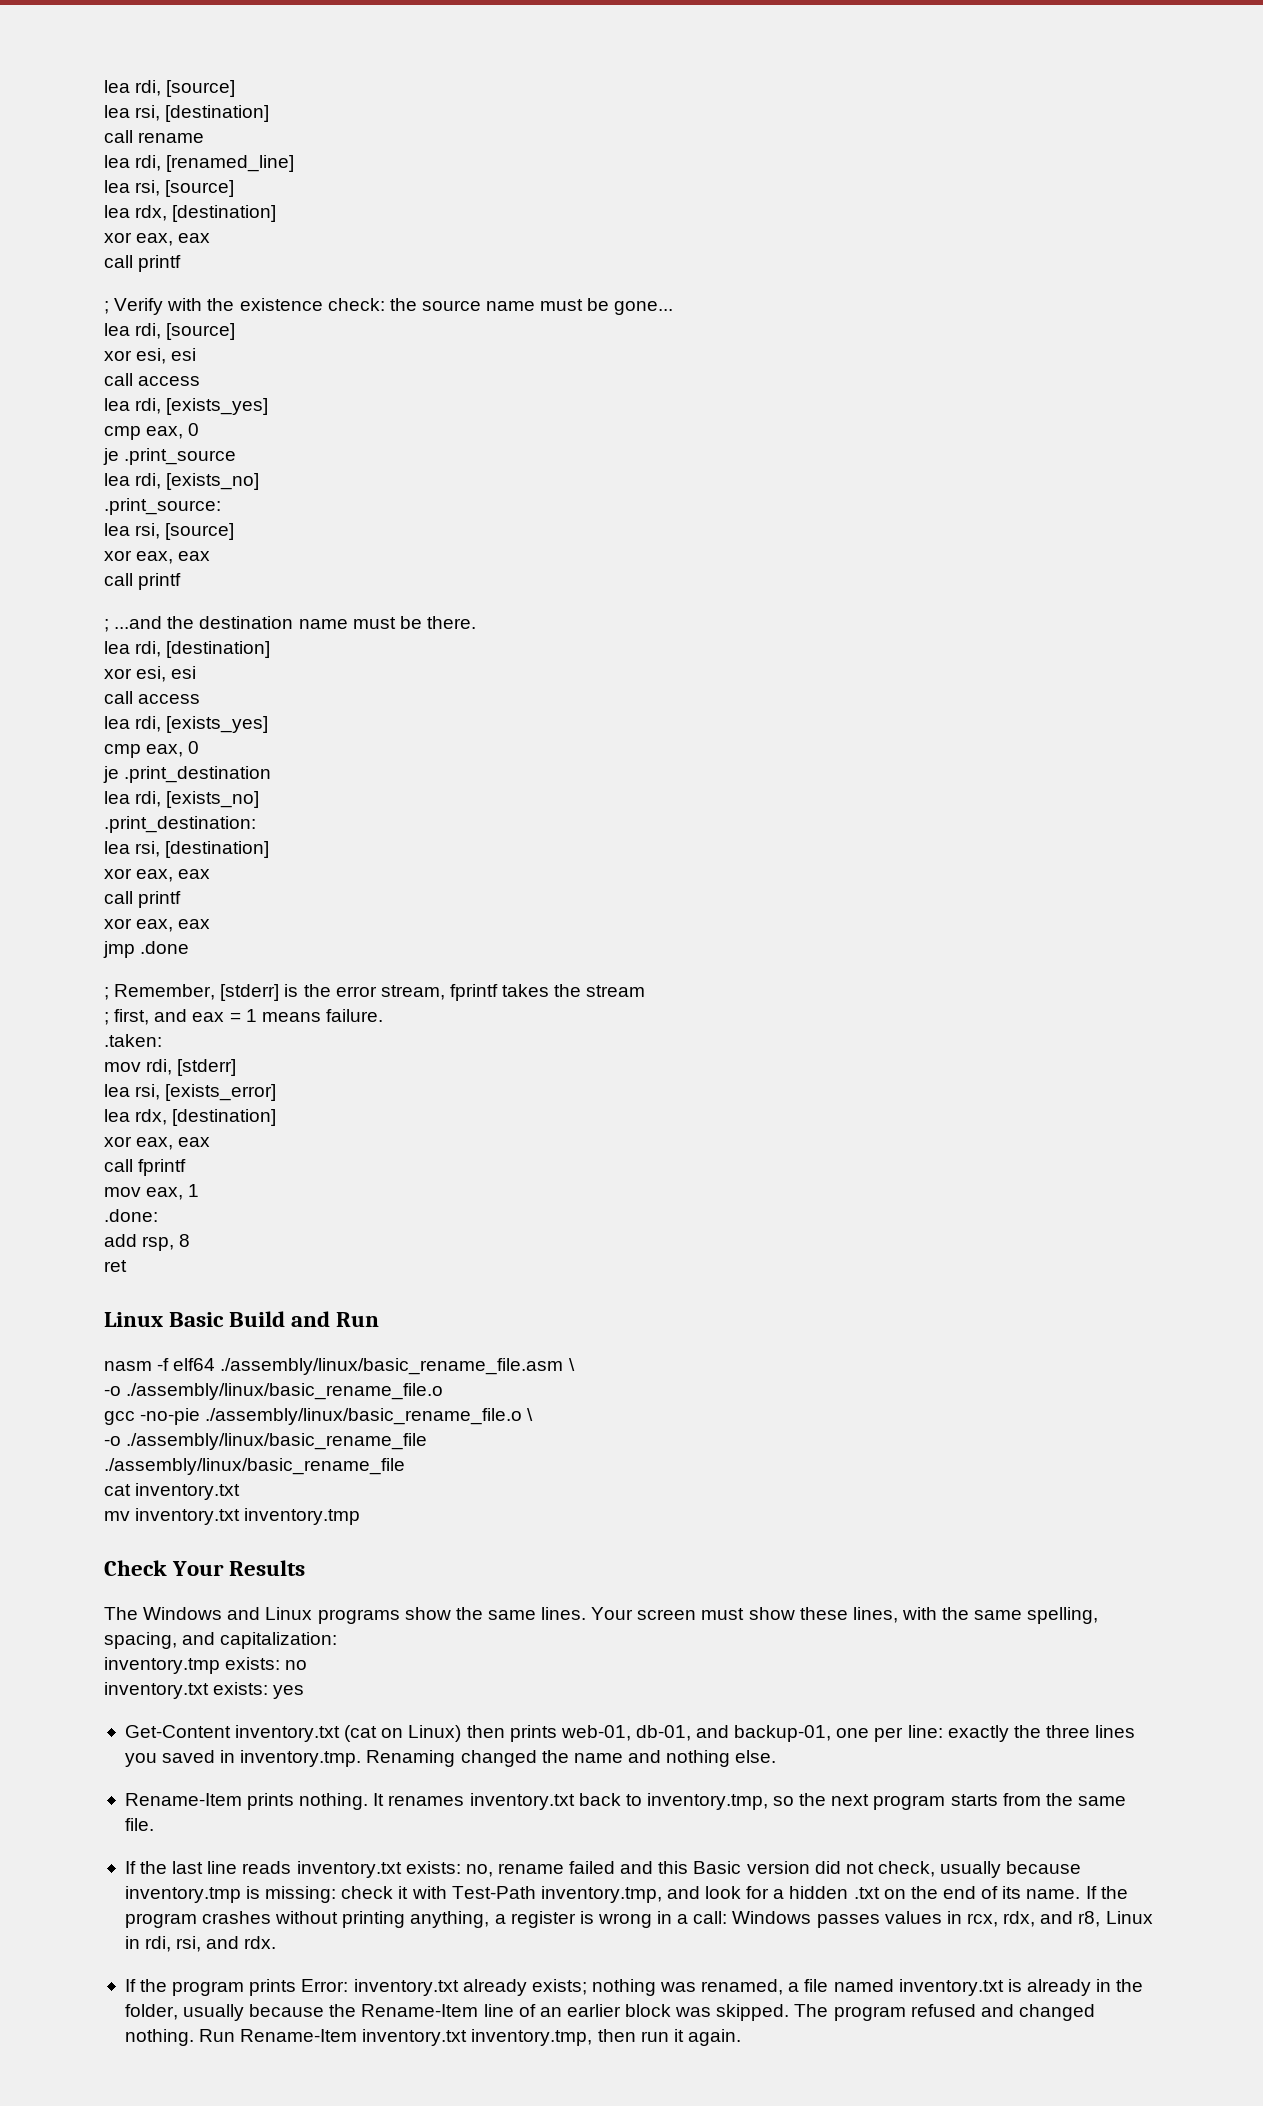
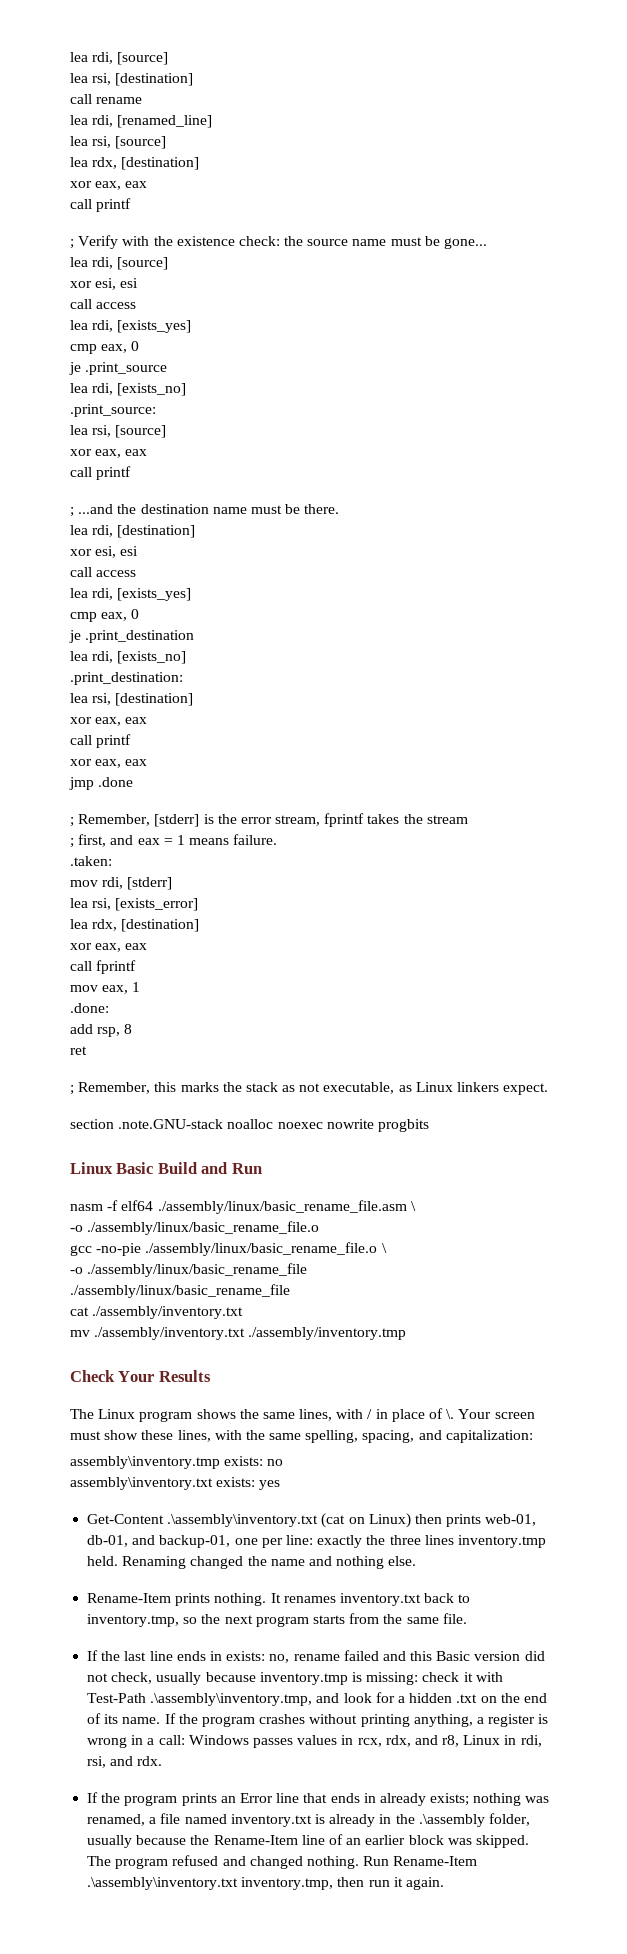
+ ; Remember, this marks the stack as not executable, as Linux linkers expect.
+ section .note.GNU-stack noalloc noexec nowrite progbits
- cat inventory.txt
+ cat ./assembly/inventory.txt
- mv inventory.txt inventory.tmp
+ mv ./assembly/inventory.txt ./assembly/inventory.tmp
- The Windows and Linux programs show the same lines.
+ The Linux program shows the same lines, with / in place of \.
- inventory.tmp exists: no
+ assembly\inventory.tmp exists: no
- inventory.txt exists: yes
+ assembly\inventory.txt exists: yes
- Get-Content inventory.txt (cat on Linux) then prints web-01, db-01, and backup-01, one per line: exactly the three lines you saved in inventory.tmp. Renaming changed the name and nothing else.
+ Get-Content .\assembly\inventory.txt (cat on Linux) then prints web-01, db-01, and backup-01, one per line: exactly the three lines inventory.tmp held. Renaming changed the name and nothing else.
- If the last line reads inventory.txt exists: no, rename failed and this Basic version did not check, usually because inventory.tmp is missing: check it with Test-Path inventory.tmp, and look for a hidden .txt on the end of its name.
+ If the last line ends in exists: no, rename failed and this Basic version did not check, usually because inventory.tmp is missing: check it with Test-Path .\assembly\inventory.tmp, and look for a hidden .txt on the end of its name.
- If the program prints Error: inventory.txt already exists; nothing was renamed, a file named inventory.txt is already in the folder, usually because the Rename-Item line of an earlier block was skipped.
+ If the program prints an Error line that ends in already exists; nothing was renamed, a file named inventory.txt is already in the .\assembly folder, usually because the Rename-Item line of an earlier block was skipped.
- Run Rename-Item inventory.txt inventory.tmp, then run it again.
+ Run Rename-Item .\assembly\inventory.txt inventory.tmp, then run it again.

